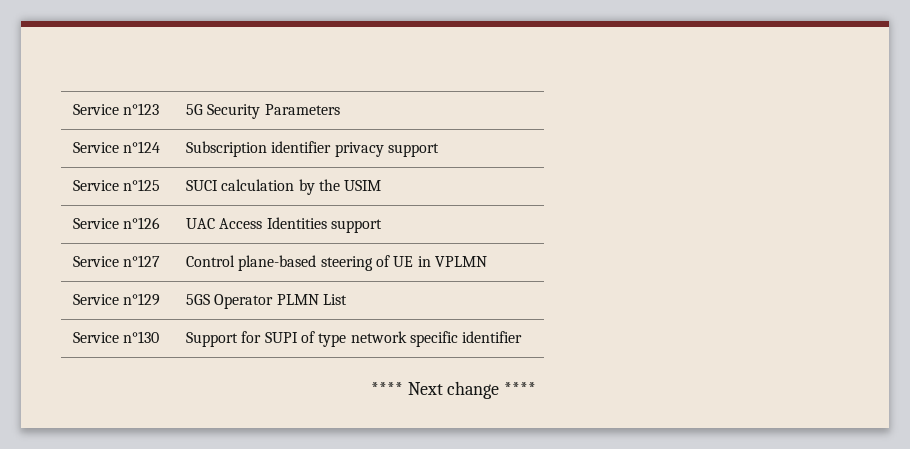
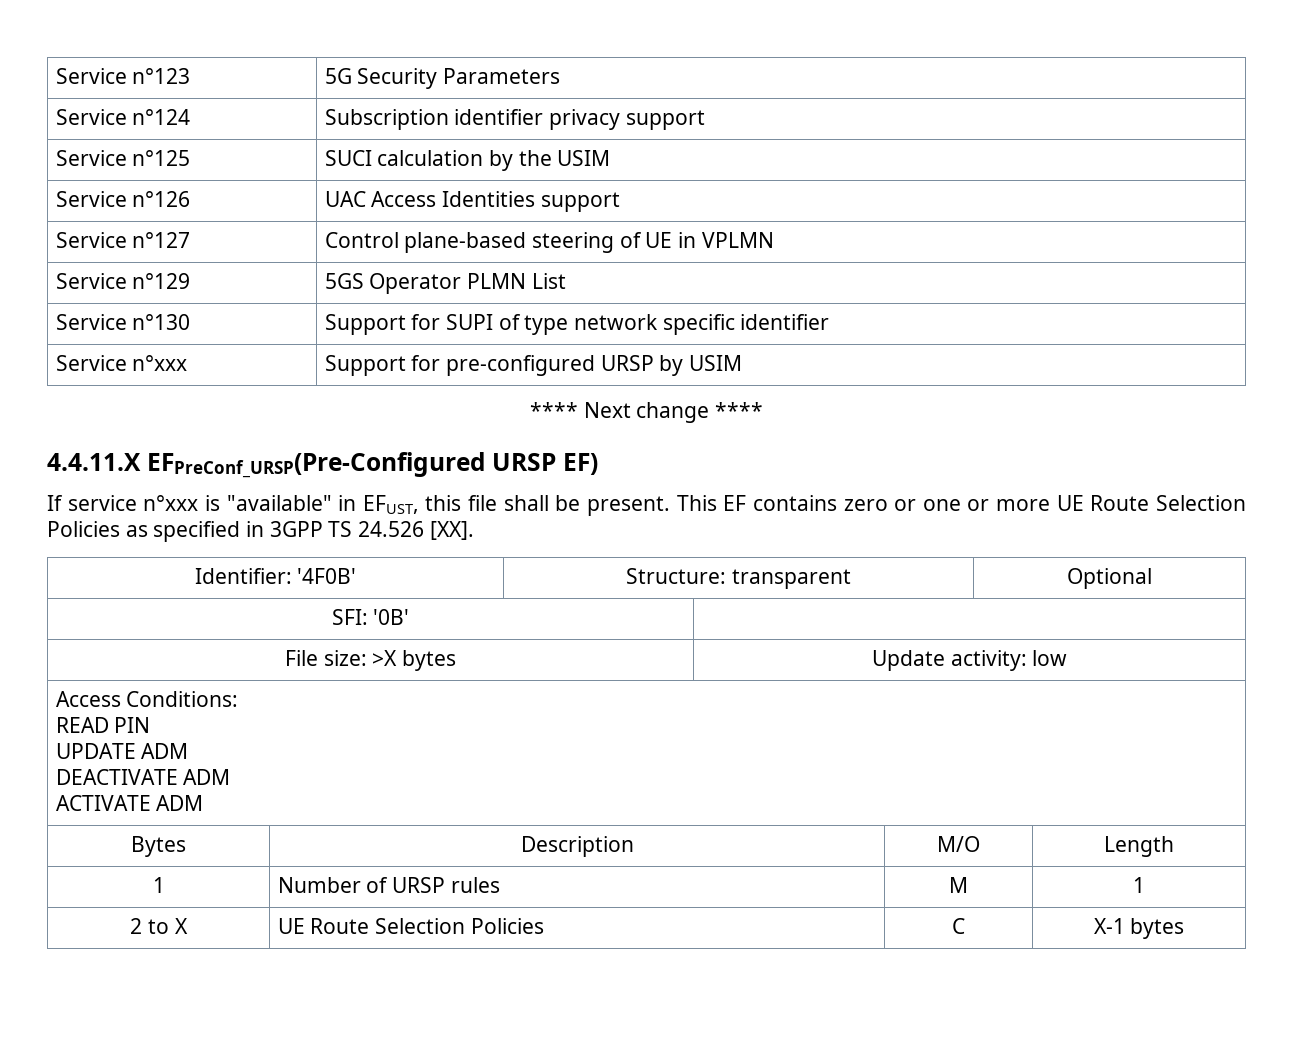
+ Service n°xxx | Support for pre-configured URSP by USIM
  **** Next change ****
+ 4.4.11.X EFPreConf_URSP(Pre-Configured URSP EF)
+ If service n°xxx is "available" in EFUST, this file shall be present. This EF contains zero or one or more UE Route Selection Policies as specified in 3GPP TS 24.526 [XX].
+ Identifier: '4F0B' | Structure: transparent | Optional
+ SFI: '0B' |
+ File size: >X bytes | Update activity: low
+ Access Conditions:
+ READ PIN
+ UPDATE ADM
+ DEACTIVATE ADM
+ ACTIVATE ADM
+ Bytes | Description | M/O | Length
+ 1 | Number of URSP rules | M | 1
+ 2 to X | UE Route Selection Policies | C | X-1 bytes

